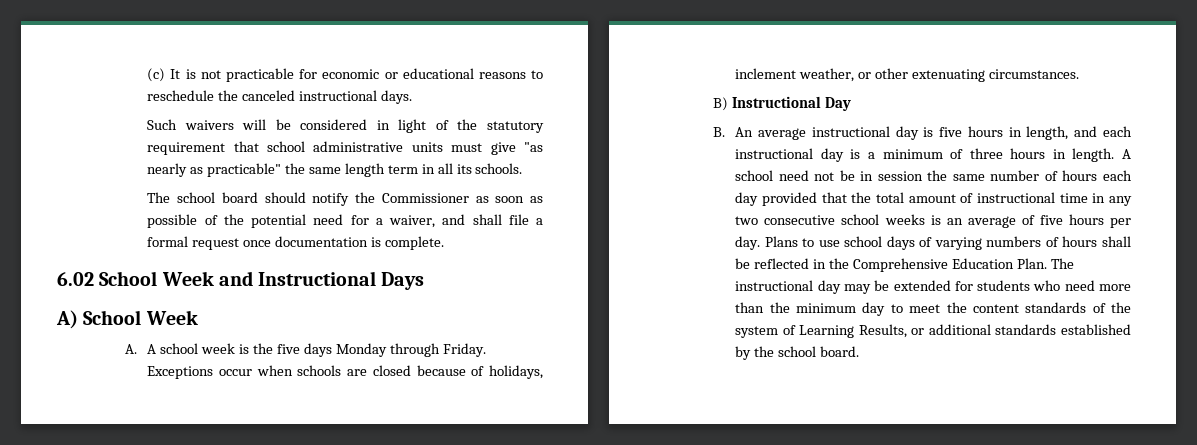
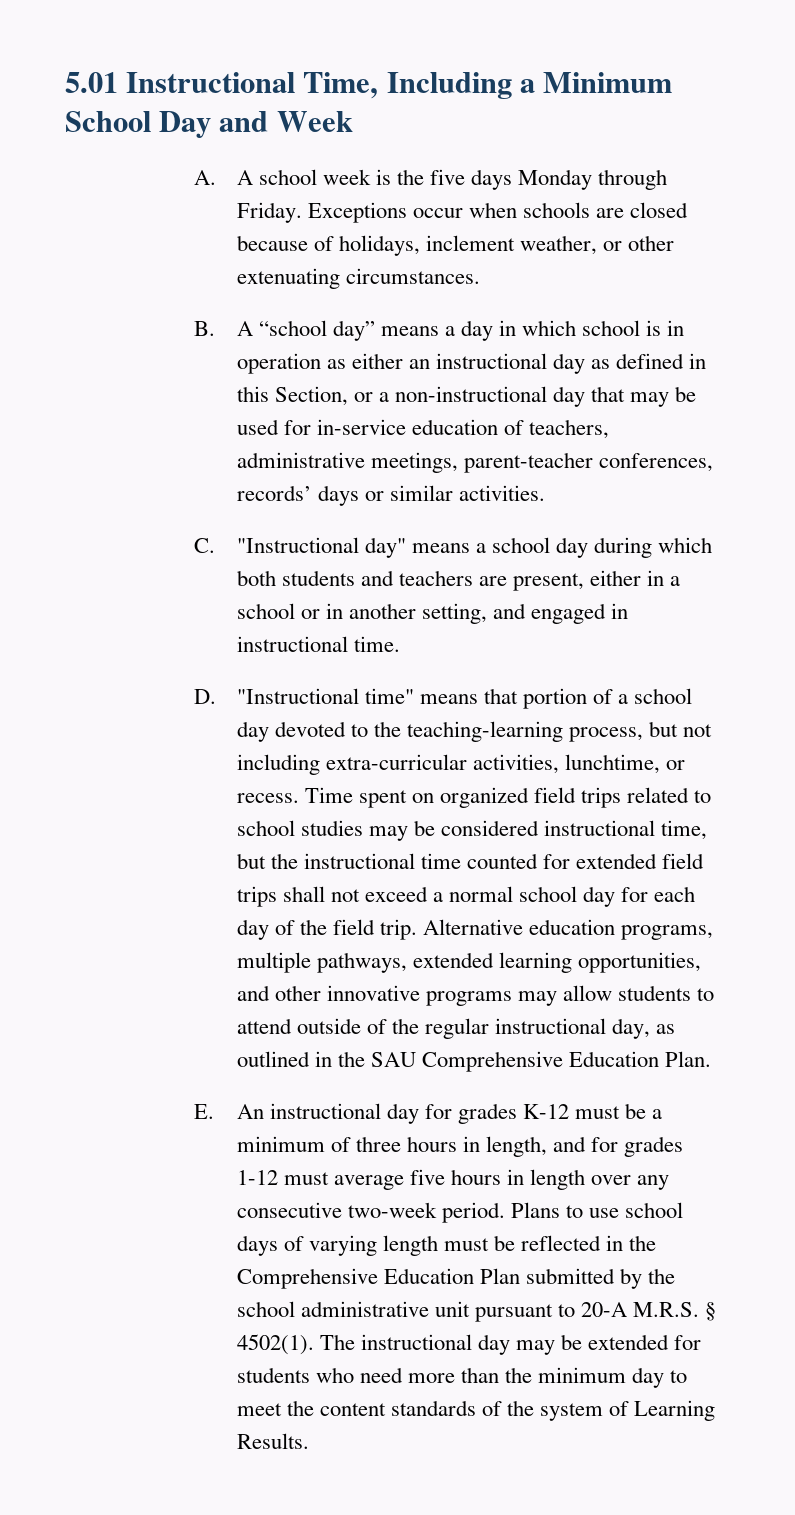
- (c) It is not practicable for economic or educational reasons to reschedule the canceled instructional days.
- Such waivers will be considered in light of the statutory requirement that school administrative units must give "as nearly as practicable" the same length term in all its schools.
- The school board should notify the Commissioner as soon as possible of the potential need for a waiver, and shall file a formal request once documentation is complete.
- 6.02 School Week and Instructional Days
- A) School Week
+ 5.01 Instructional Time, Including a Minimum School Day and Week
- B) Instructional Day
- B. An average instructional day is five hours in length, and each instructional day is a minimum of three hours in length. A school need not be in session the same number of hours each day provided that the total amount of instructional time in any two consecutive school weeks is an average of five hours per day.
+ B. A “school day” means a day in which school is in operation as either an instructional day as defined in this Section, or a non-instructional day that may be used for in-service education of teachers, administrative meetings, parent-teacher conferences, records’ days or similar activities.
+ C. "Instructional day" means a school day during which both students and teachers are present, either in a school or in another setting, and engaged in instructional time.
+ D. "Instructional time" means that portion of a school day devoted to the teaching-learning process, but not including extra-curricular activities, lunchtime, or recess. Time spent on organized field trips related to school studies may be considered instructional time, but the instructional time counted for extended field trips shall not exceed a normal school day for each day of the field trip. Alternative education programs, multiple pathways, extended learning opportunities, and other innovative programs may allow students to attend outside of the regular instructional day, as outlined in the SAU Comprehensive Education Plan.
+ E. An instructional day for grades K-12 must be a minimum of three hours in length, and for grades 1-12 must average five hours in length over any consecutive two-week period.
- Plans to use school days of varying numbers of hours shall be reflected in the Comprehensive Education Plan.
+ Plans to use school days of varying length must be reflected in the Comprehensive Education Plan submitted by the school administrative unit pursuant to 20-A M.R.S. § 4502(1).
- The instructional day may be extended for students who need more than the minimum day to meet the content standards of the system of Learning Results, or additional standards established by the school board.
+ The instructional day may be extended for students who need more than the minimum day to meet the content standards of the system of Learning Results.

